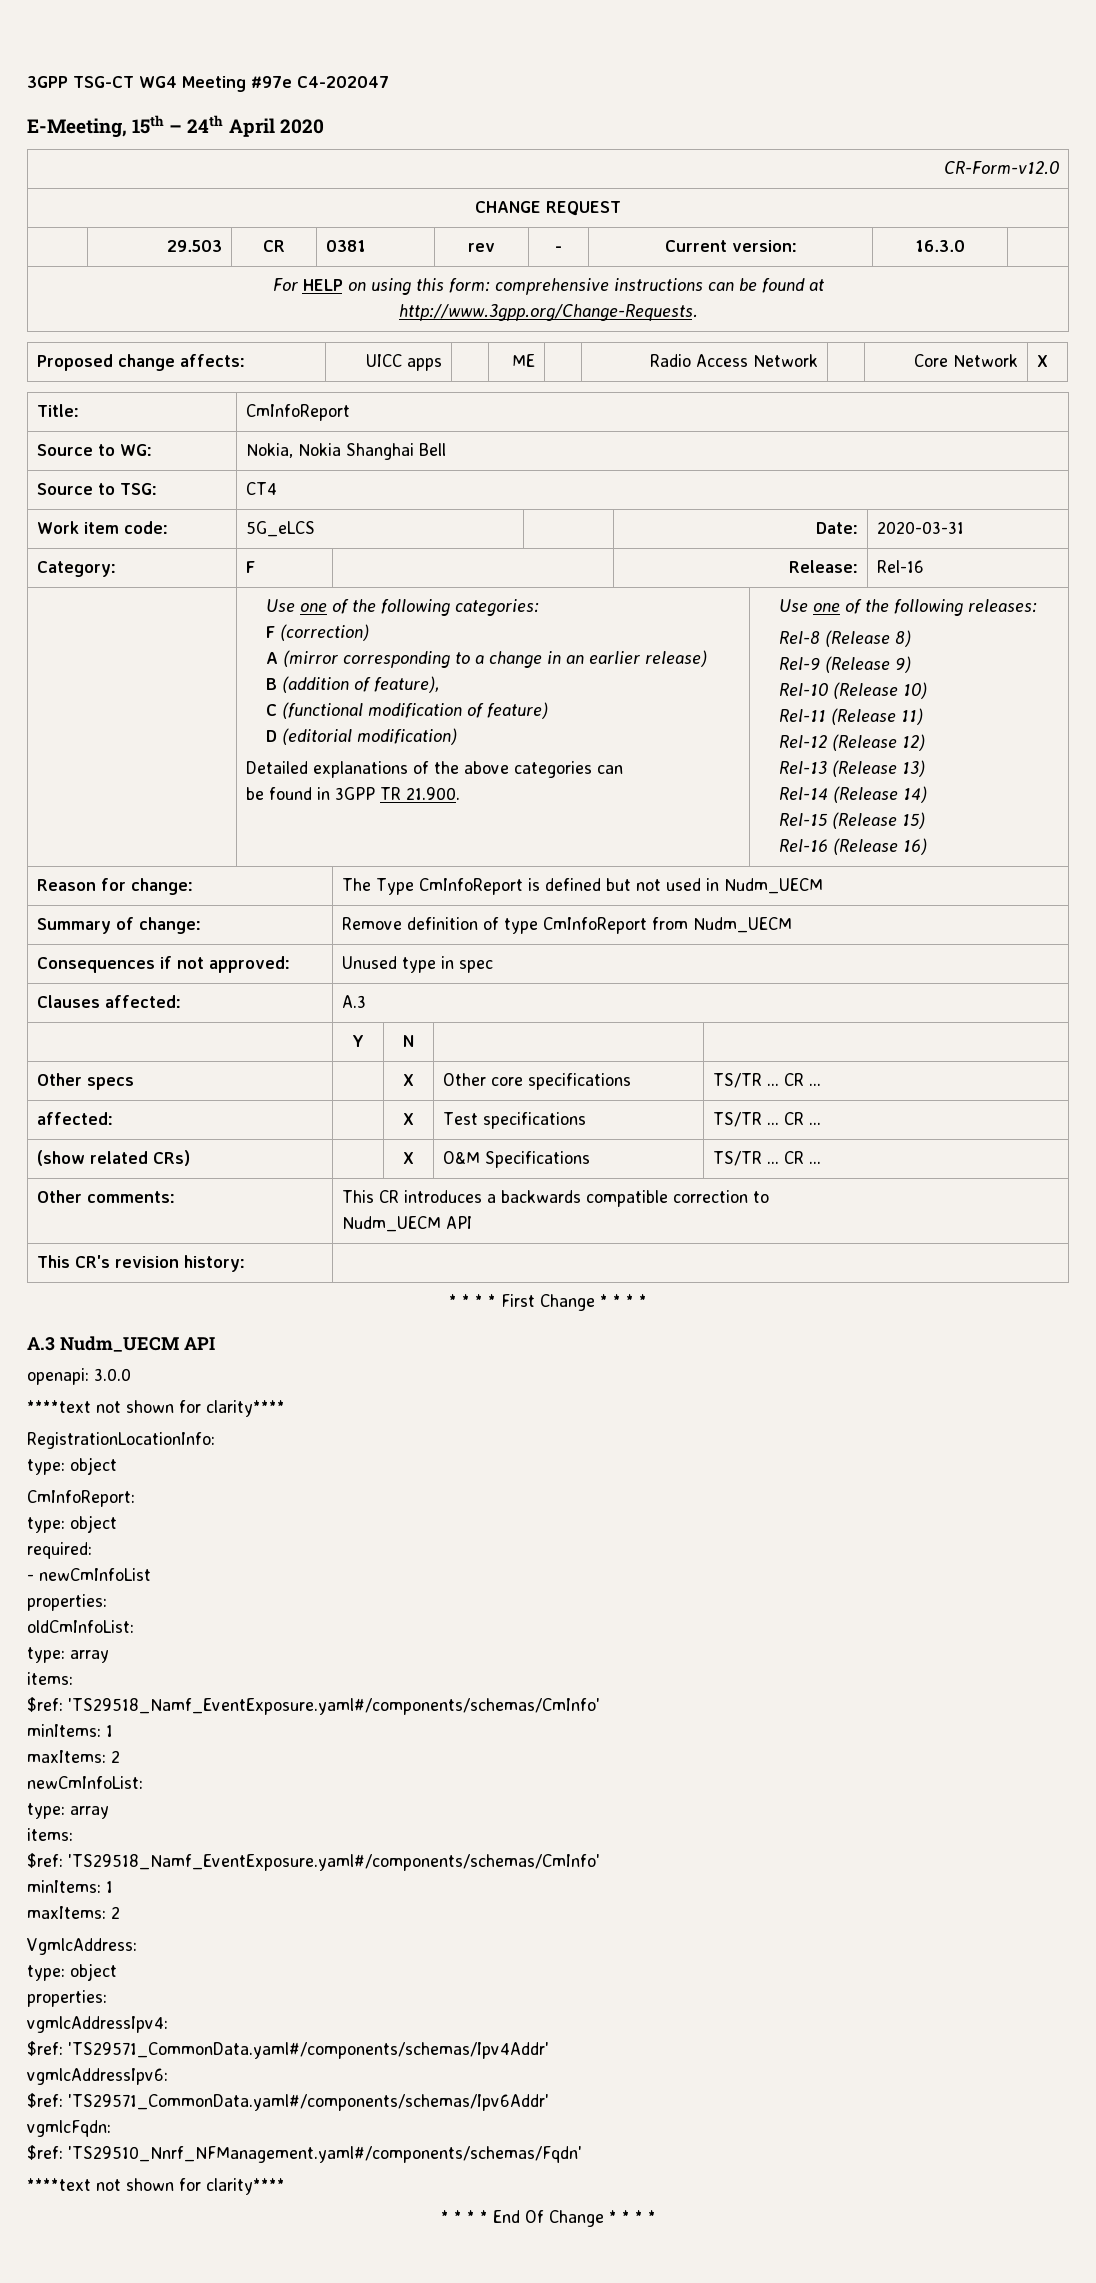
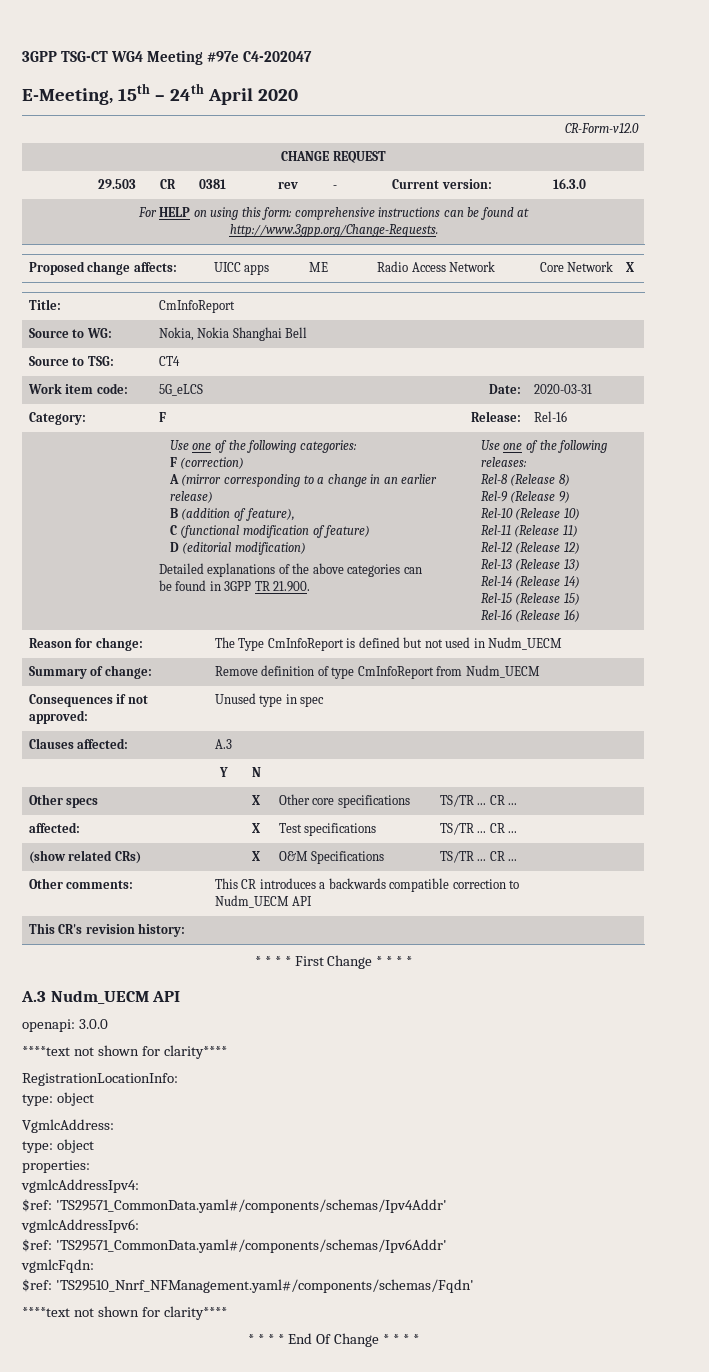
- CmInfoReport:
- type: object
- required:
- - newCmInfoList
- properties:
- oldCmInfoList:
- type: array
- items:
- $ref: 'TS29518_Namf_EventExposure.yaml#/components/schemas/CmInfo'
- minItems: 1
- maxItems: 2
- newCmInfoList:
- type: array
- items:
- $ref: 'TS29518_Namf_EventExposure.yaml#/components/schemas/CmInfo'
- minItems: 1
- maxItems: 2

